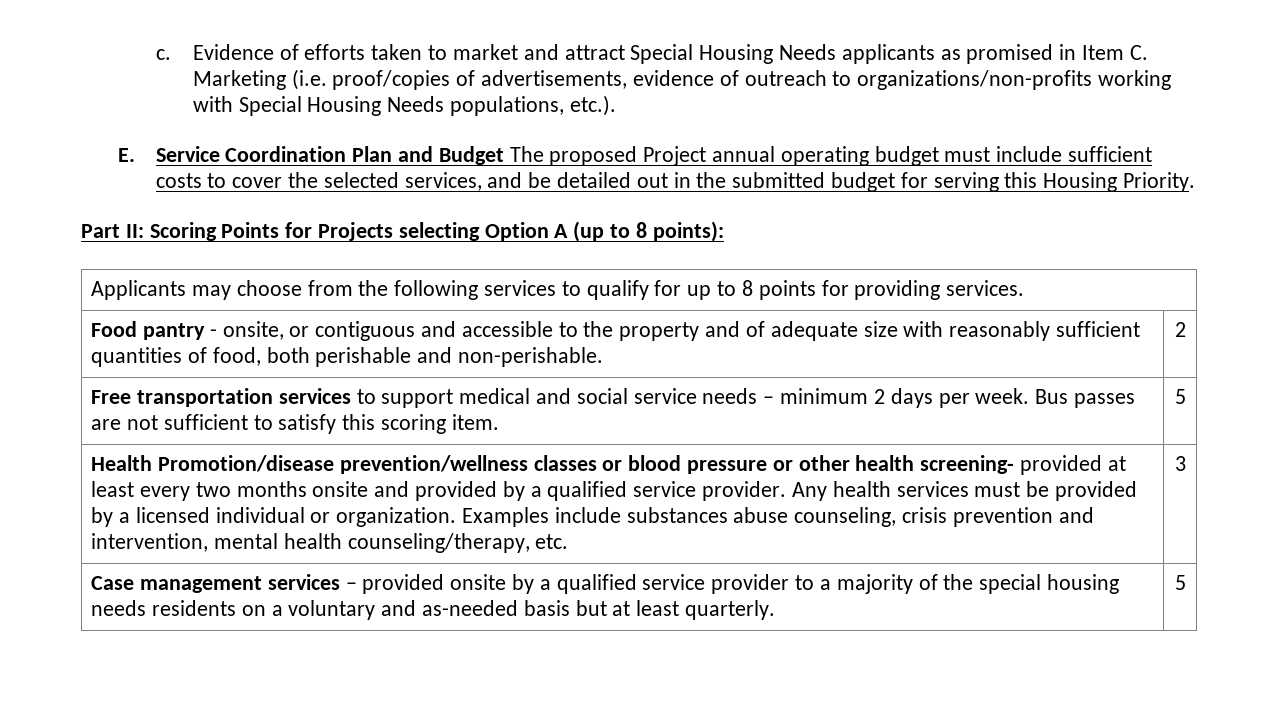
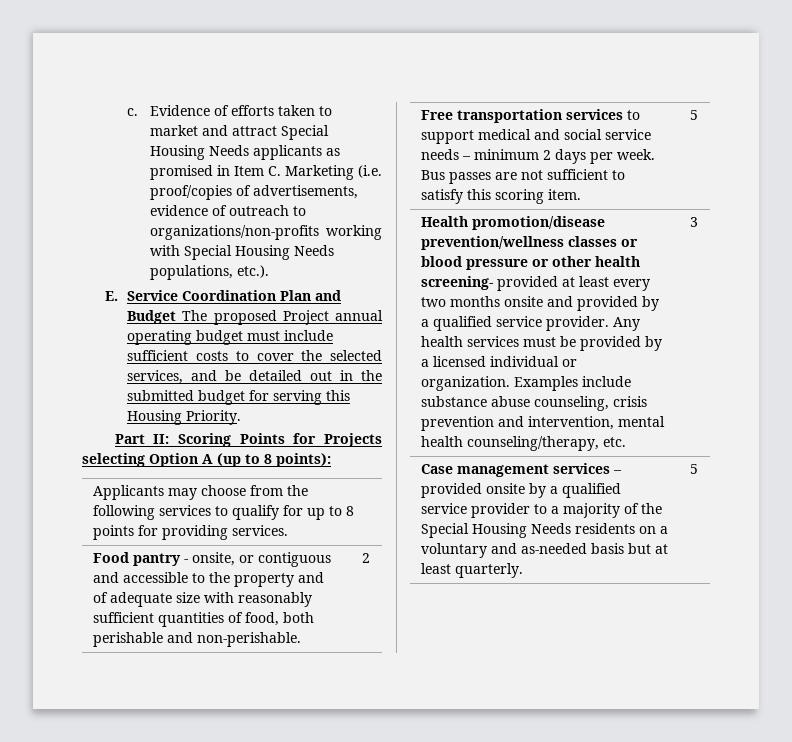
- Health Promotion/disease prevention/wellness classes or blood pressure or other health screening- provided at least every two months onsite and provided by a qualified service provider.
+ Health promotion/disease prevention/wellness classes or blood pressure or other health screening- provided at least every two months onsite and provided by a qualified service provider.
- Examples include substances abuse counseling, crisis prevention and intervention, mental health counseling/therapy, etc.
+ Examples include substance abuse counseling, crisis prevention and intervention, mental health counseling/therapy, etc.
- Case management services – provided onsite by a qualified service provider to a majority of the special housing needs residents on a voluntary and as-needed basis but at least quarterly. | 5
+ Case management services – provided onsite by a qualified service provider to a majority of the Special Housing Needs residents on a voluntary and as-needed basis but at least quarterly. | 5

